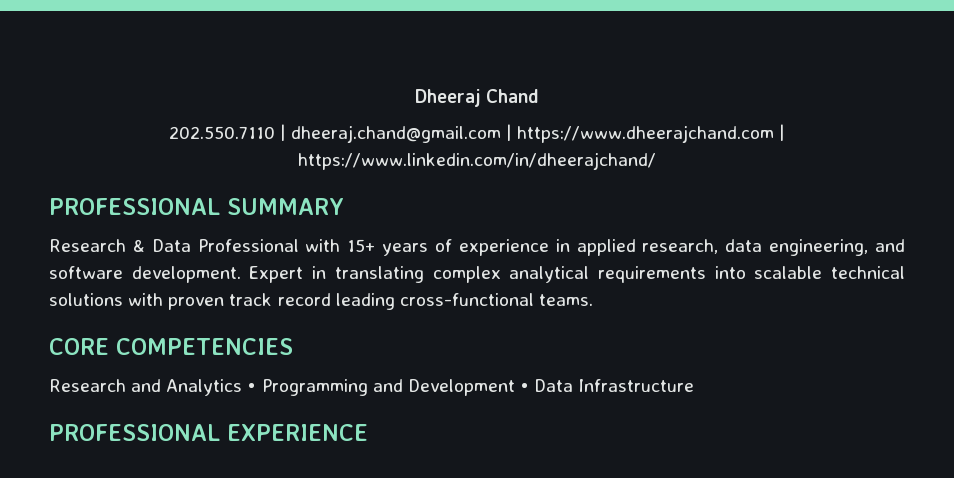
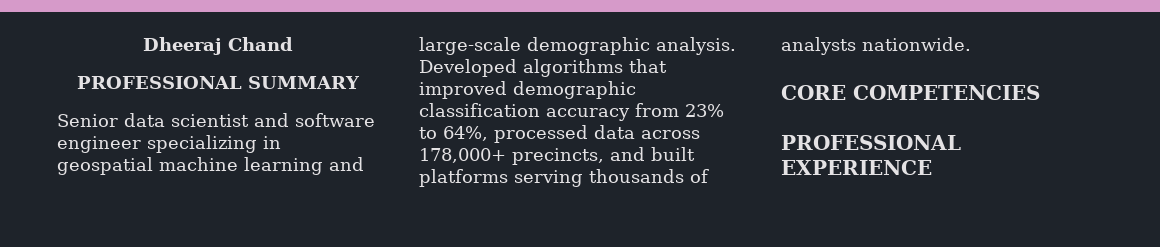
- 202.550.7110 | dheeraj.chand@gmail.com | https://www.dheerajchand.com | https://www.linkedin.com/in/dheerajchand/
  PROFESSIONAL SUMMARY
- Research & Data Professional with 15+ years of experience in applied research, data engineering, and software development. Expert in translating complex analytical requirements into scalable technical solutions with proven track record leading cross-functional teams.
+ Senior data scientist and software engineer specializing in geospatial machine learning and large-scale demographic analysis. Developed algorithms that improved demographic classification accuracy from 23% to 64%, processed data across 178,000+ precincts, and built platforms serving thousands of analysts nationwide.
  CORE COMPETENCIES
- Research and Analytics • Programming and Development • Data Infrastructure

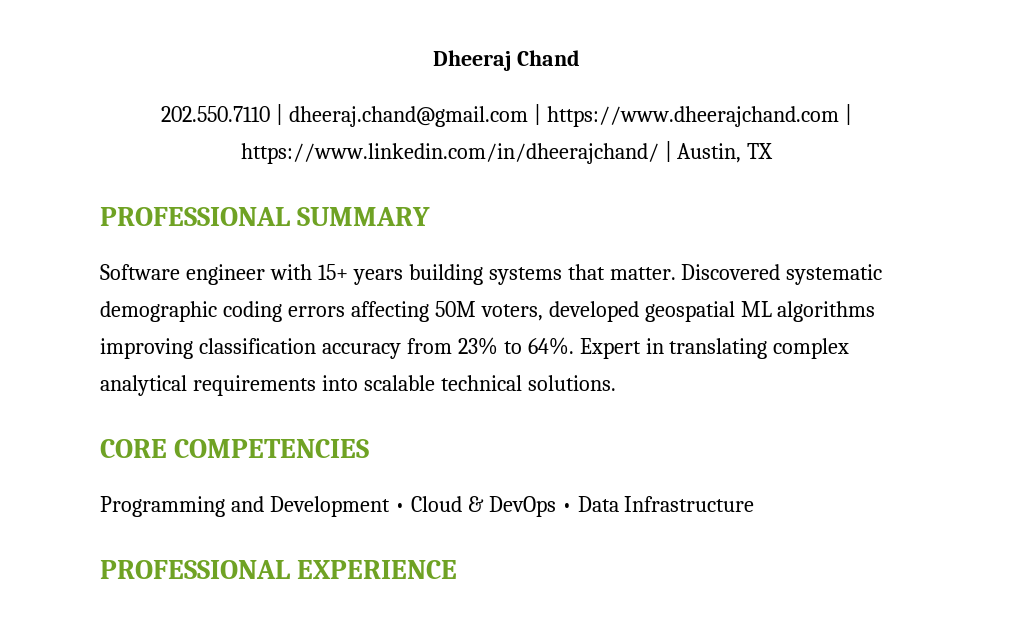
+ 202.550.7110 | dheeraj.chand@gmail.com | https://www.dheerajchand.com | https://www.linkedin.com/in/dheerajchand/ | Austin, TX
  PROFESSIONAL SUMMARY
- Senior data scientist and software engineer specializing in geospatial machine learning and large-scale demographic analysis. Developed algorithms that improved demographic classification accuracy from 23% to 64%, processed data across 178,000+ precincts, and built platforms serving thousands of analysts nationwide.
+ Software engineer with 15+ years building systems that matter. Discovered systematic demographic coding errors affecting 50M voters, developed geospatial ML algorithms improving classification accuracy from 23% to 64%. Expert in translating complex analytical requirements into scalable technical solutions.
  CORE COMPETENCIES
+ Programming and Development • Cloud & DevOps • Data Infrastructure

